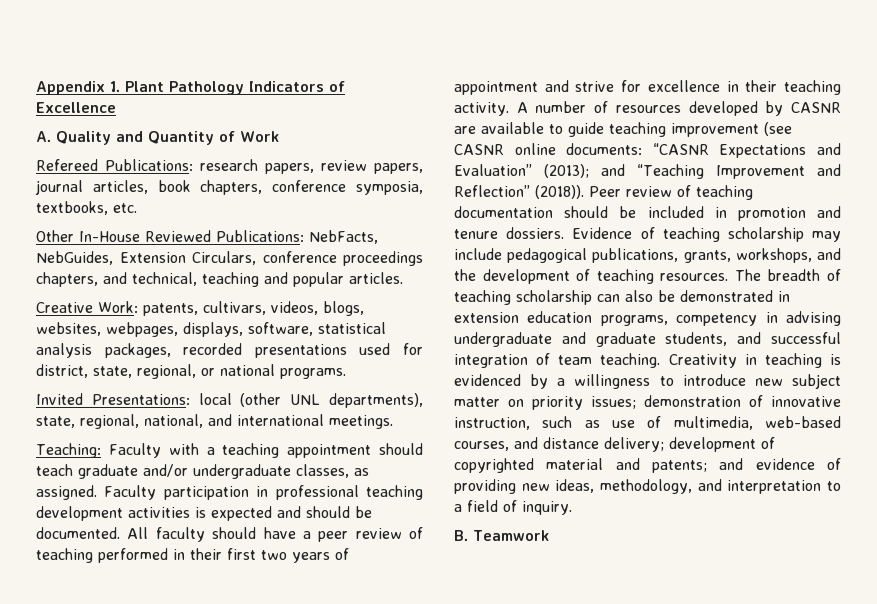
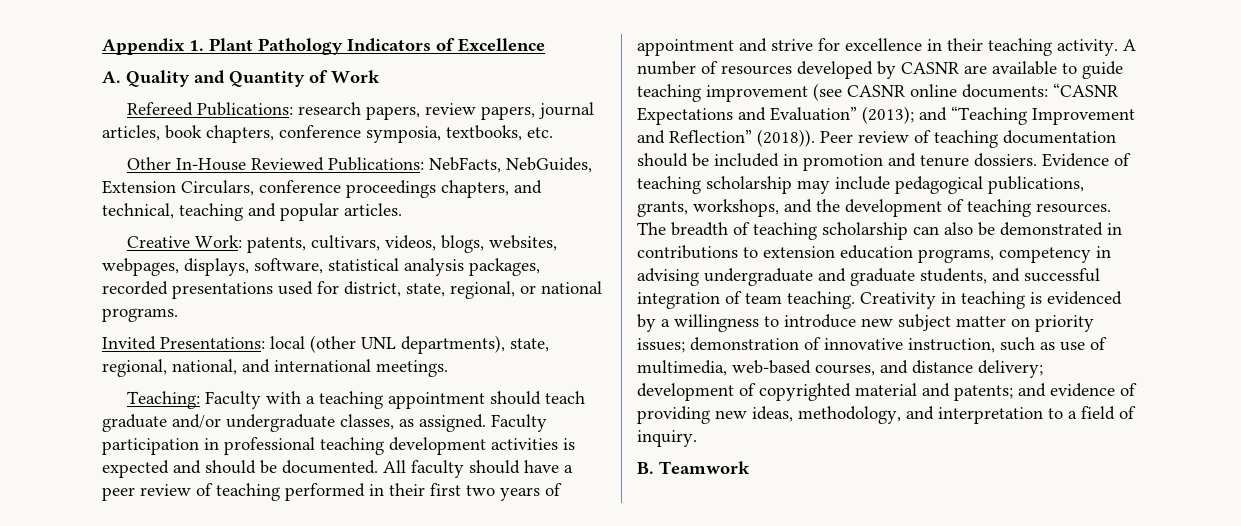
- The breadth of teaching scholarship can also be demonstrated in extension education programs, competency in advising undergraduate and graduate students, and successful integration of team teaching.
+ The breadth of teaching scholarship can also be demonstrated in contributions to extension education programs, competency in advising undergraduate and graduate students, and successful integration of team teaching.

